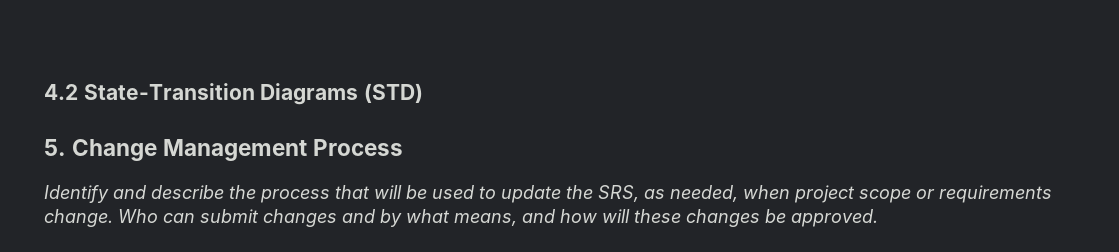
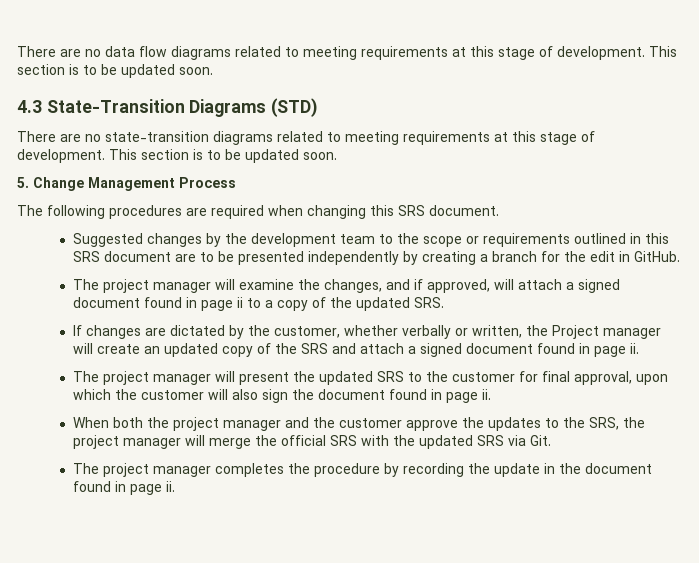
- 4.2 State-Transition Diagrams (STD)
+ There are no data flow diagrams related to meeting requirements at this stage of development. This section is to be updated soon.
+ 4.3 State-Transition Diagrams (STD)
+ There are no state-transition diagrams related to meeting requirements at this stage of development. This section is to be updated soon.
  5. Change Management Process
- Identify and describe the process that will be used to update the SRS, as needed, when project scope or requirements change. Who can submit changes and by what means, and how will these changes be approved.
+ The following procedures are required when changing this SRS document.
+ Suggested changes by the development team to the scope or requirements outlined in this SRS document are to be presented independently by creating a branch for the edit in GitHub.
+ The project manager will examine the changes, and if approved, will attach a signed document found in page ii to a copy of the updated SRS.
+ If changes are dictated by the customer, whether verbally or written, the Project manager will create an updated copy of the SRS and attach a signed document found in page ii.
+ The project manager will present the updated SRS to the customer for final approval, upon which the customer will also sign the document found in page ii.
+ When both the project manager and the customer approve the updates to the SRS, the project manager will merge the official SRS with the updated SRS via Git.
+ The project manager completes the procedure by recording the update in the document found in page ii.

